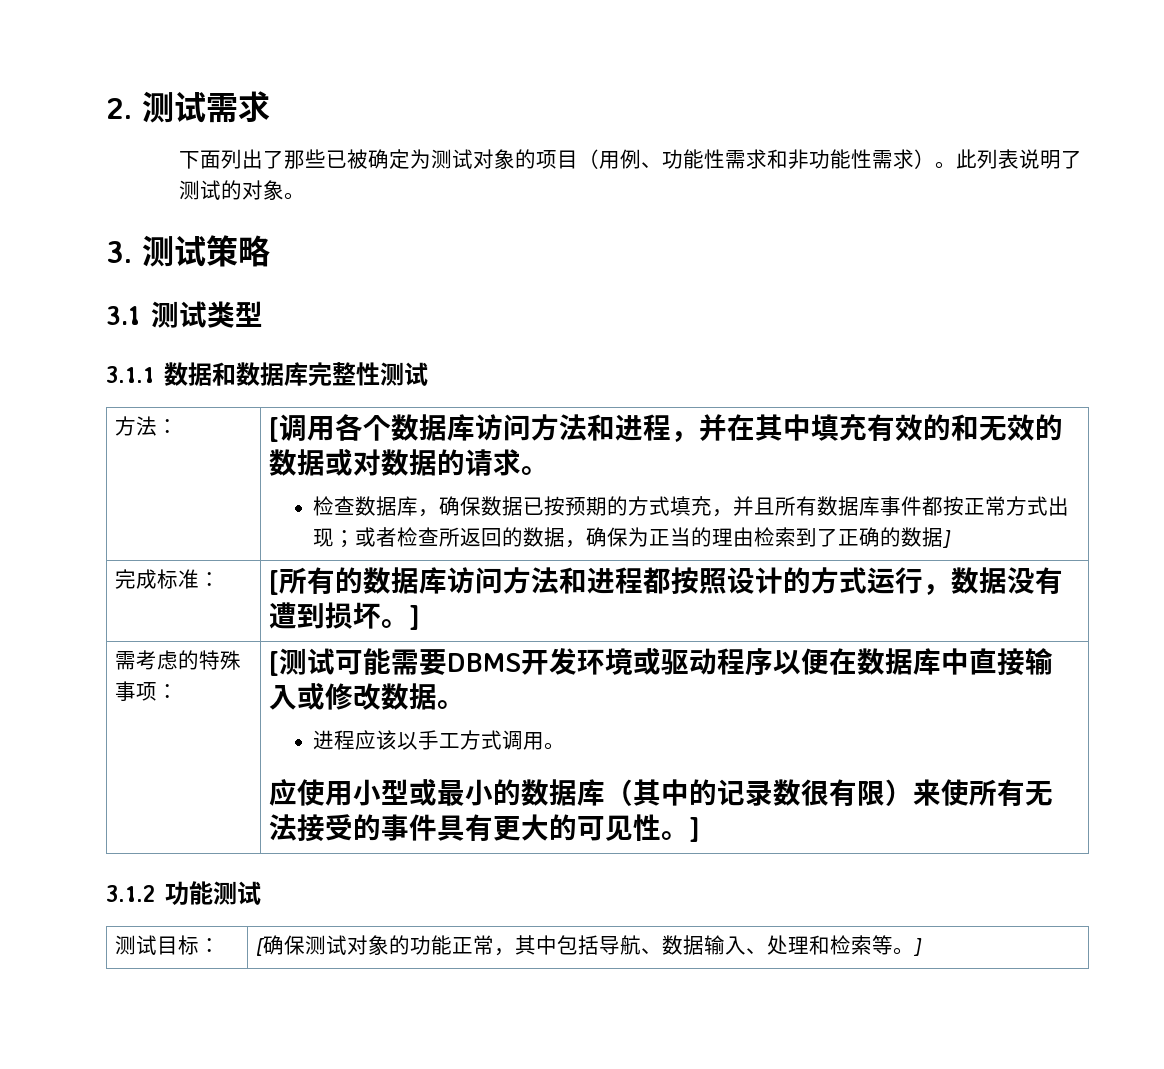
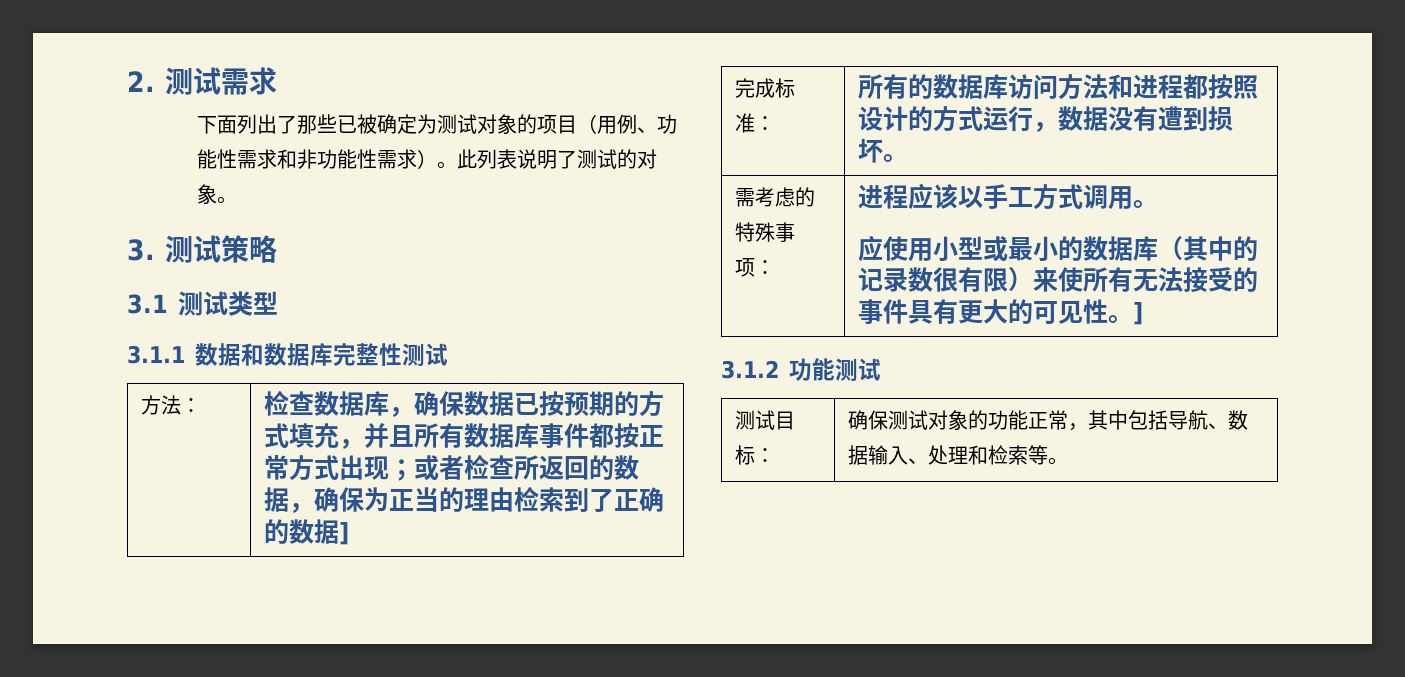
- [调用各个数据库访问方法和进程，并在其中填充有效的和无效的数据或对数据的请求。
- 完成标准： | [所有的数据库访问方法和进程都按照设计的方式运行，数据没有遭到损坏。]
+ 完成标准： | 所有的数据库访问方法和进程都按照设计的方式运行，数据没有遭到损坏。
- [测试可能需要DBMS开发环境或驱动程序以便在数据库中直接输入或修改数据。
- 测试目标： | [确保测试对象的功能正常，其中包括导航、数据输入、处理和检索等。]
+ 测试目标： | 确保测试对象的功能正常，其中包括导航、数据输入、处理和检索等。

